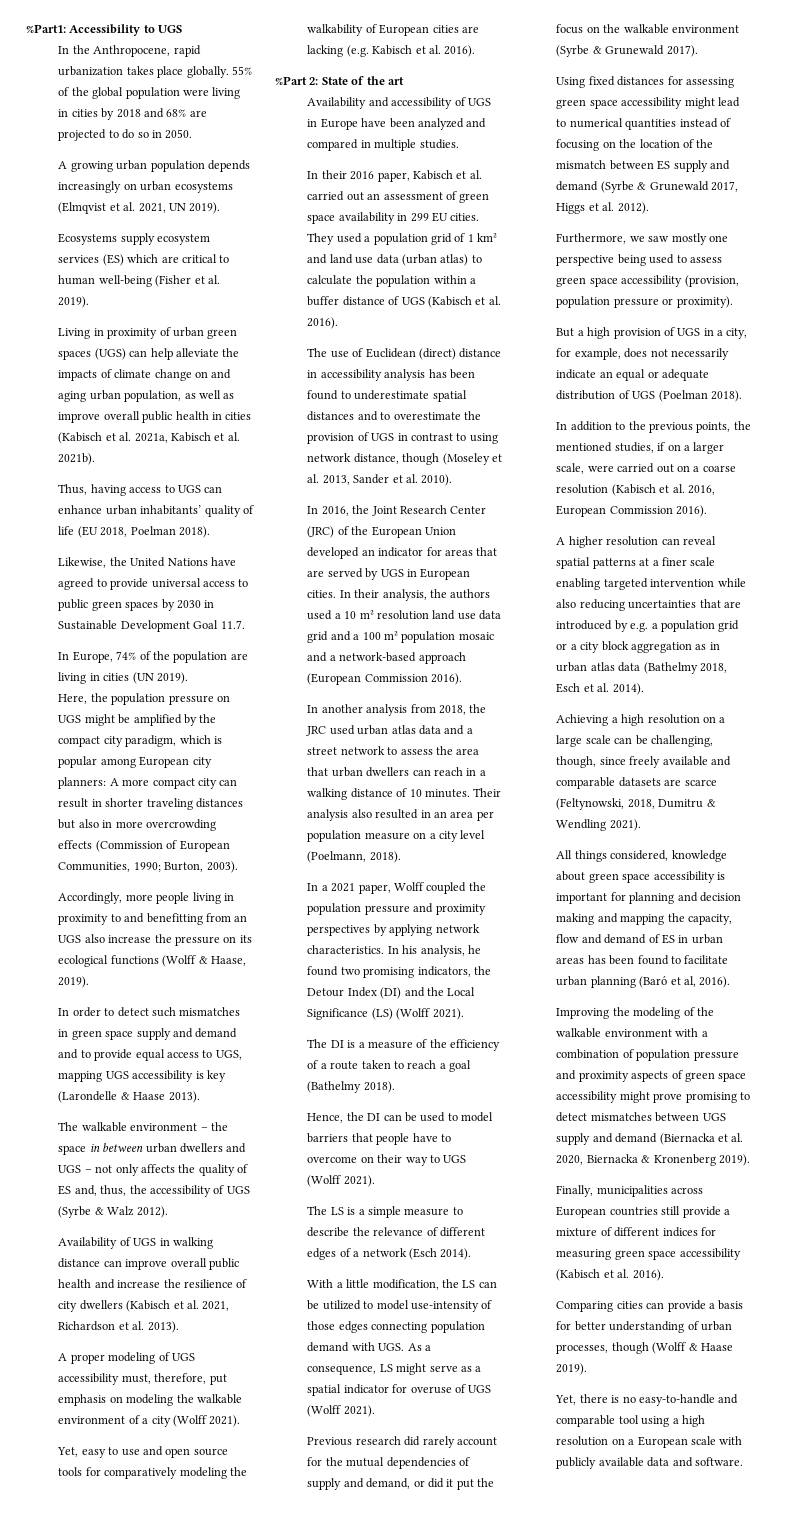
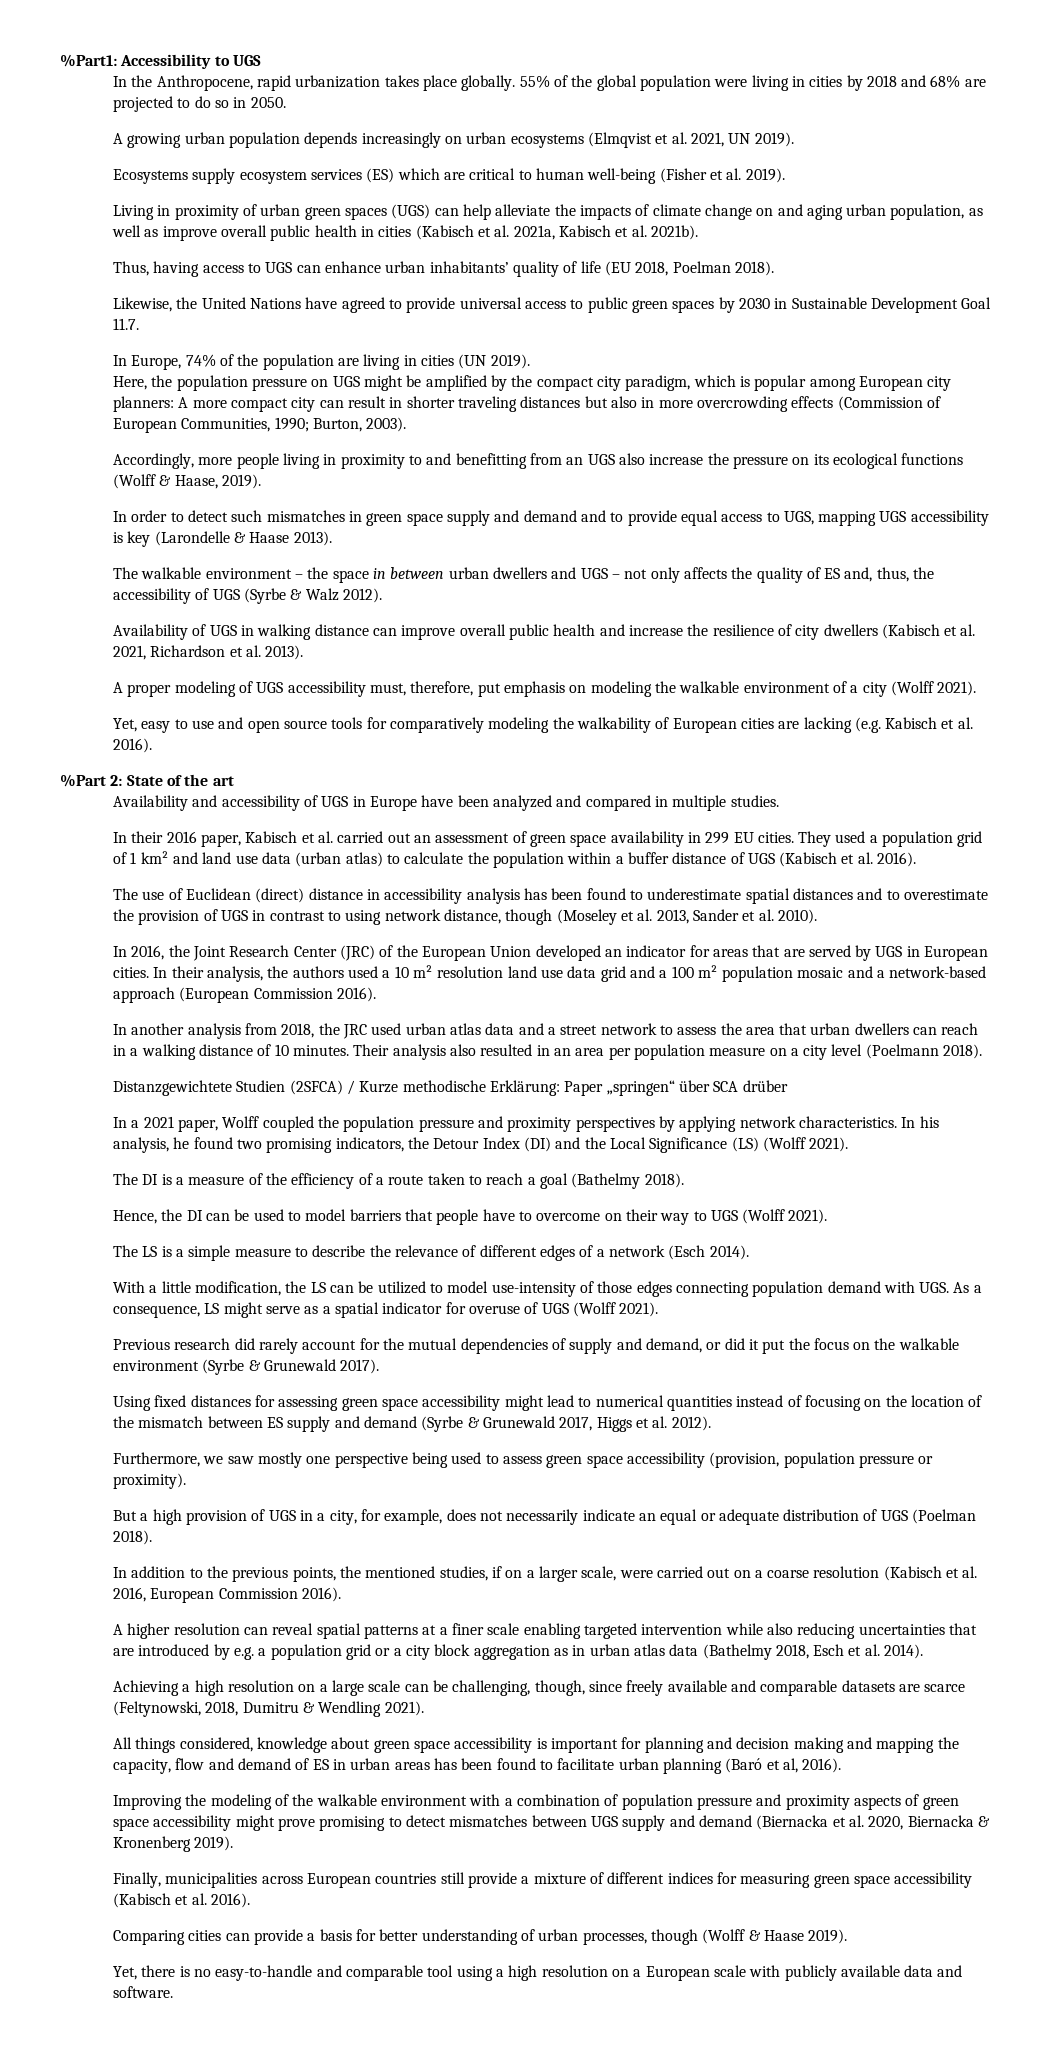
- Their analysis also resulted in an area per population measure on a city level (Poelmann, 2018).
+ Their analysis also resulted in an area per population measure on a city level (Poelmann 2018).
+ Distanzgewichtete Studien (2SFCA) / Kurze methodische Erklärung: Paper „springen“ über SCA drüber

